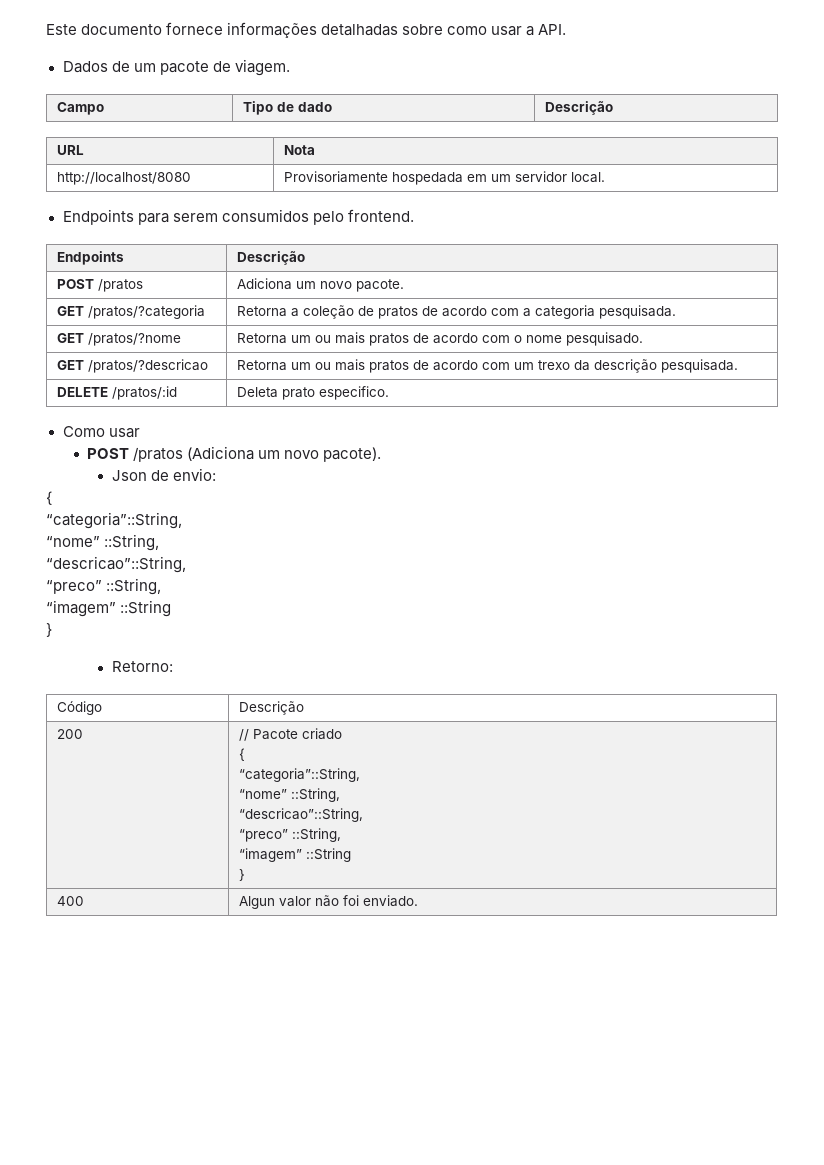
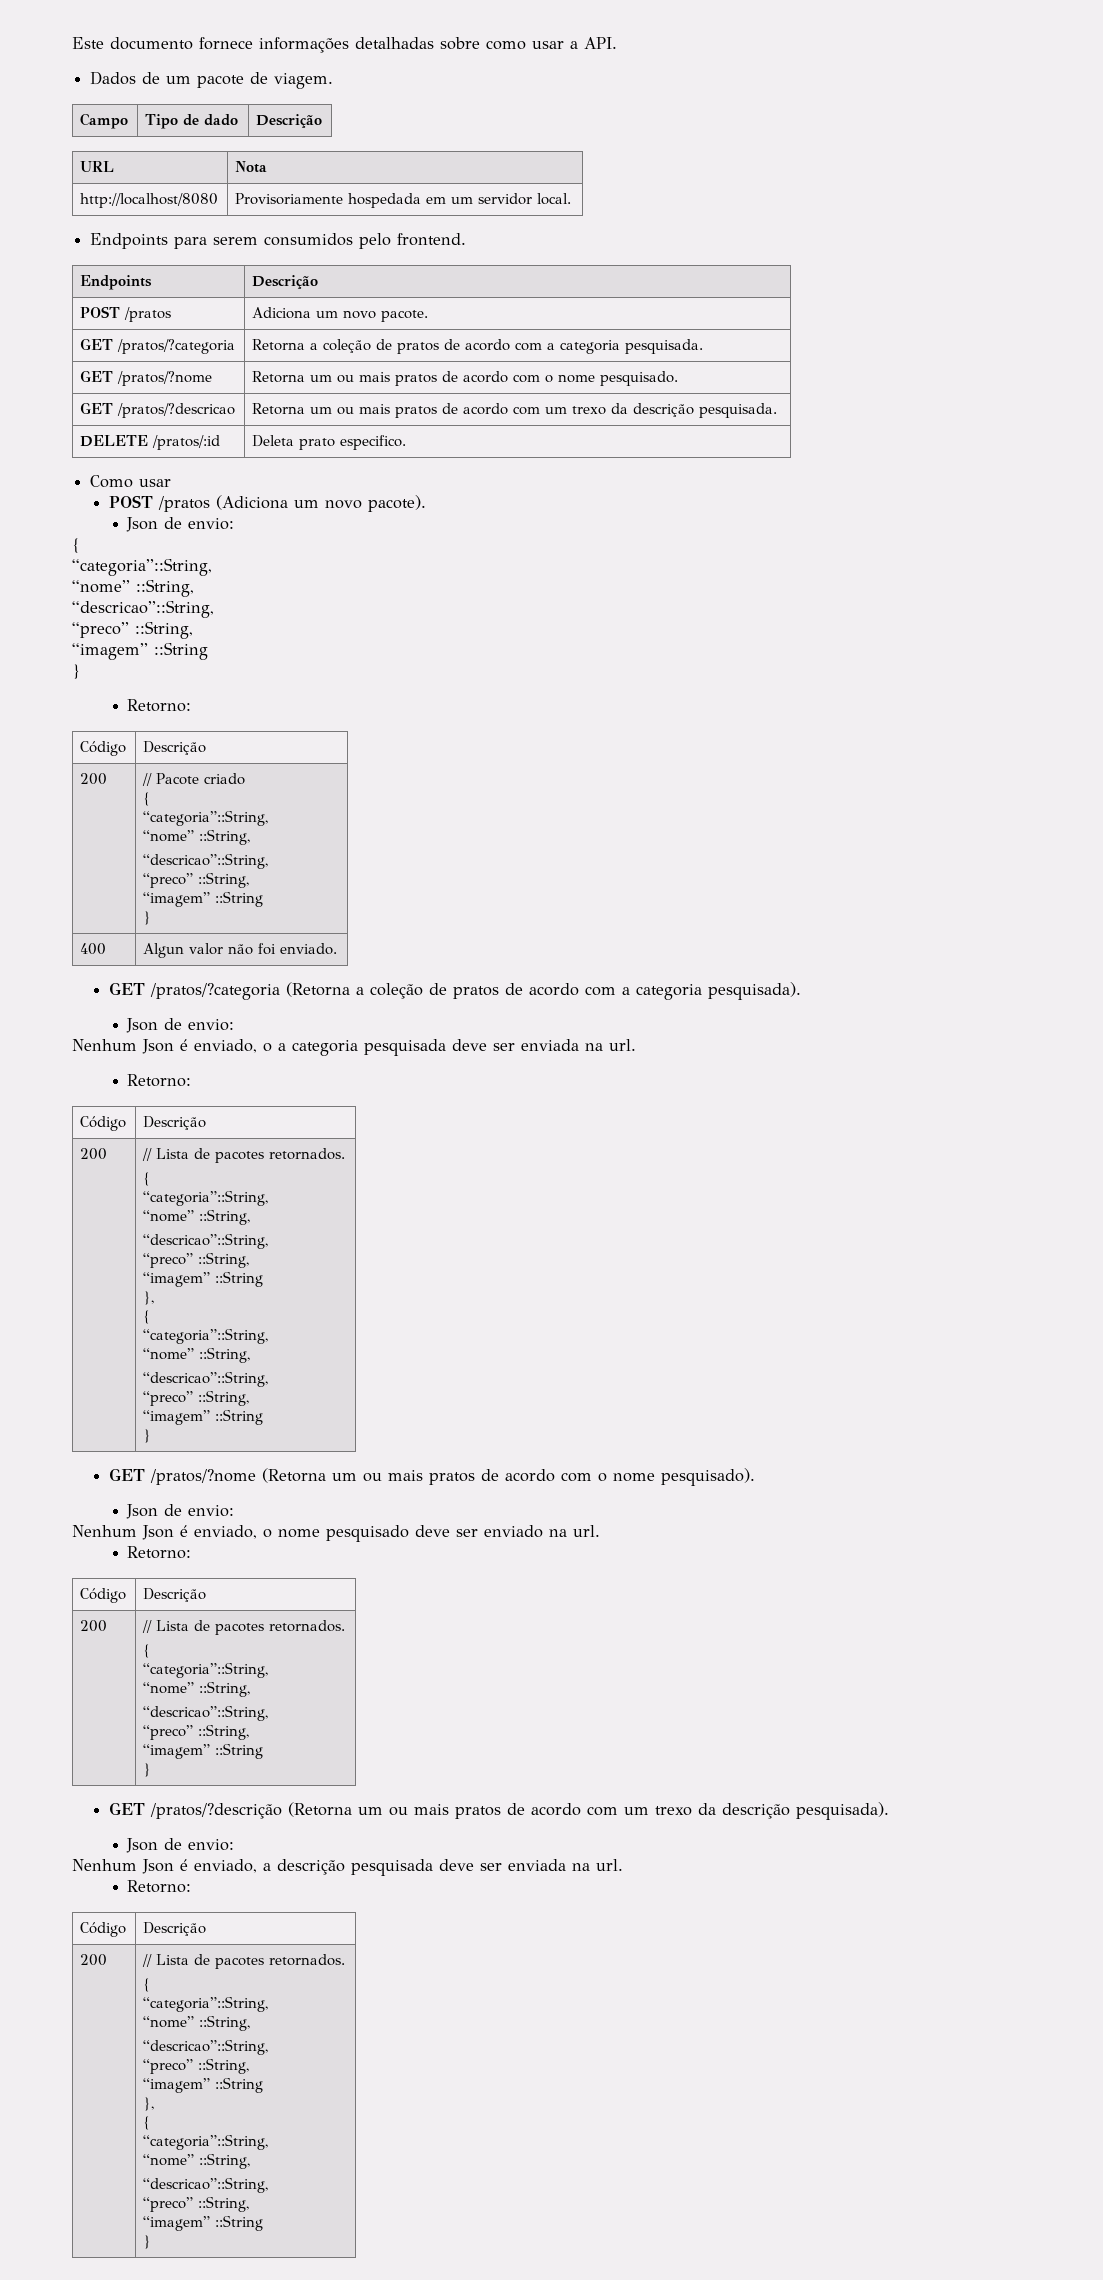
+ GET /pratos/?categoria (Retorna a coleção de pratos de acordo com a categoria pesquisada).
+ Json de envio:
+ Nenhum Json é enviado, o a categoria pesquisada deve ser enviada na url.
+ Retorno:
+ Código | Descrição
+ 200 | // Lista de pacotes retornados.
+ {
+ “categoria”::String,
+ “nome” ::String,
+ “descricao”::String,
+ “preco” ::String,
+ “imagem” ::String
+ },
+ {
+ “categoria”::String,
+ “nome” ::String,
+ “descricao”::String,
+ “preco” ::String,
+ “imagem” ::String
+ }
+ GET /pratos/?nome (Retorna um ou mais pratos de acordo com o nome pesquisado).
+ Json de envio:
+ Nenhum Json é enviado, o nome pesquisado deve ser enviado na url.
+ Retorno:
+ Código | Descrição
+ 200 | // Lista de pacotes retornados.
+ {
+ “categoria”::String,
+ “nome” ::String,
+ “descricao”::String,
+ “preco” ::String,
+ “imagem” ::String
+ }
+ GET /pratos/?descrição (Retorna um ou mais pratos de acordo com um trexo da descrição pesquisada).
+ Json de envio:
+ Nenhum Json é enviado, a descrição pesquisada deve ser enviada na url.
+ Retorno:
+ Código | Descrição
+ 200 | // Lista de pacotes retornados.
+ {
+ “categoria”::String,
+ “nome” ::String,
+ “descricao”::String,
+ “preco” ::String,
+ “imagem” ::String
+ },
+ {
+ “categoria”::String,
+ “nome” ::String,
+ “descricao”::String,
+ “preco” ::String,
+ “imagem” ::String
+ }

